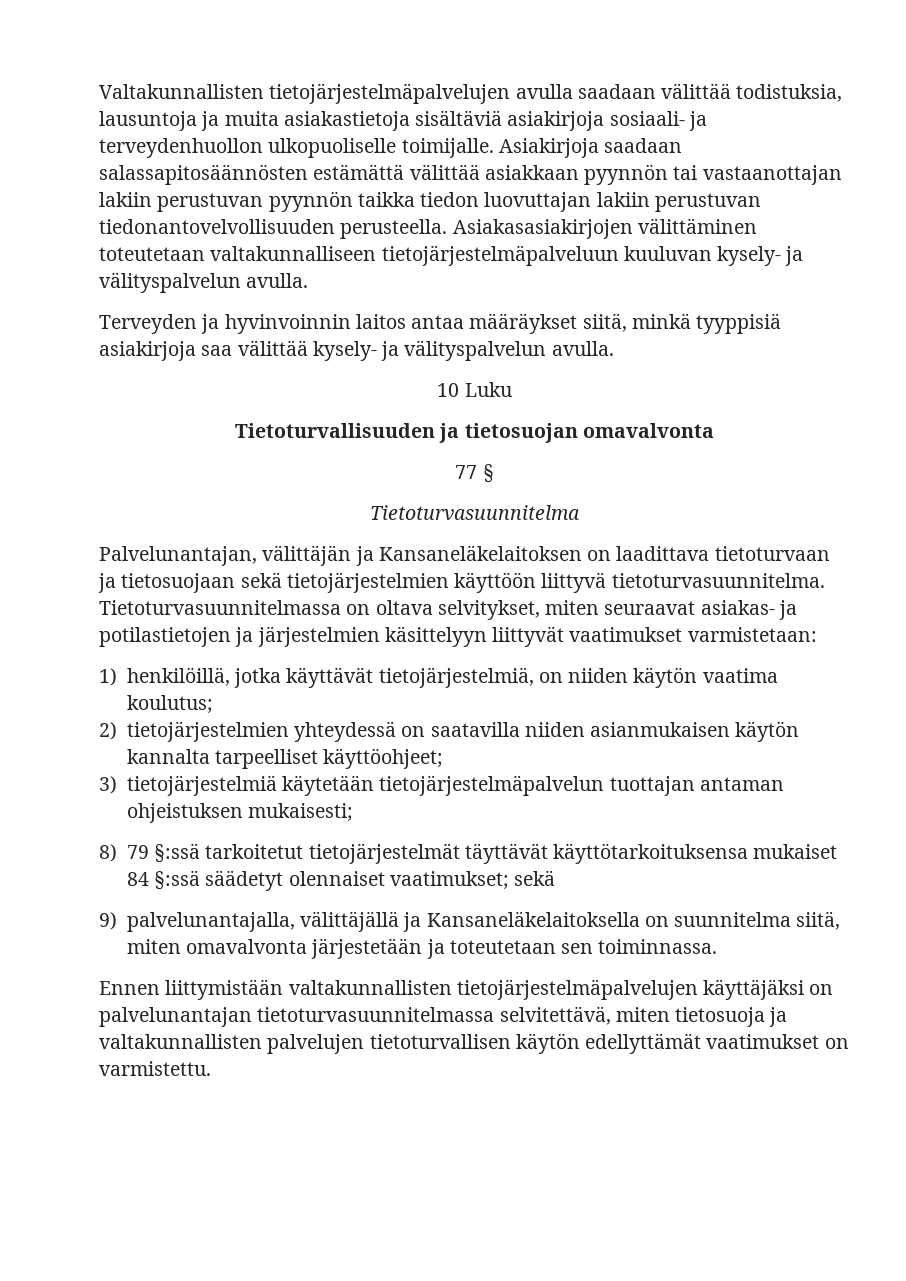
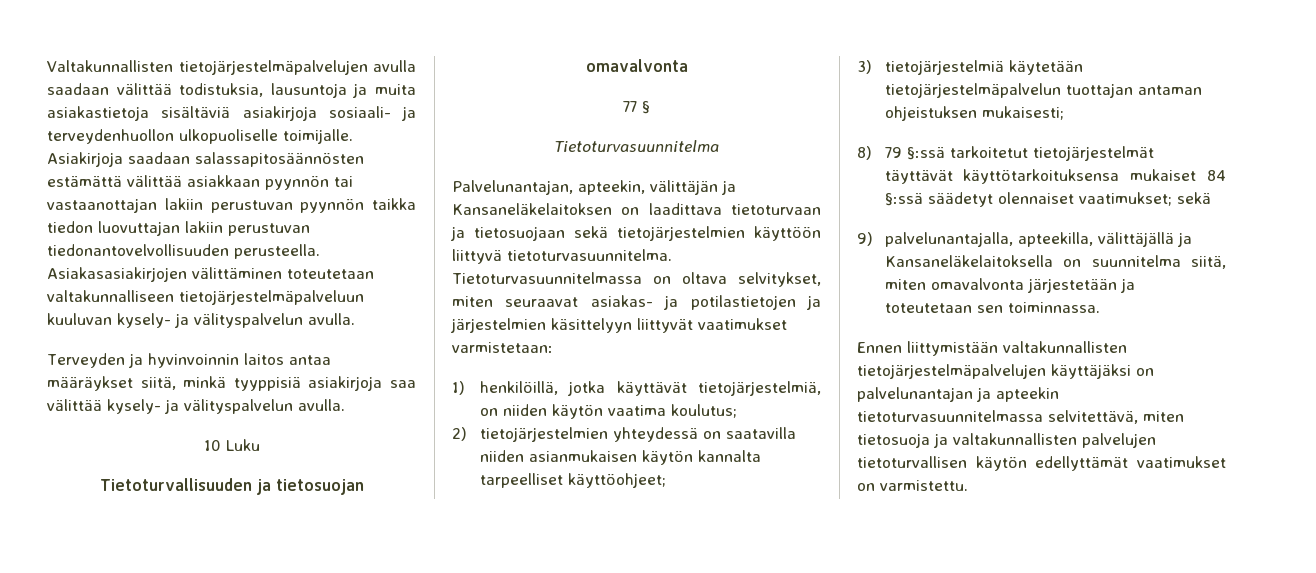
- Palvelunantajan, välittäjän ja Kansaneläkelaitoksen on laadittava tietoturvaan ja tietosuojaan sekä tietojärjestelmien käyttöön liittyvä tietoturvasuunnitelma.
+ Palvelunantajan, apteekin, välittäjän ja Kansaneläkelaitoksen on laadittava tietoturvaan ja tietosuojaan sekä tietojärjestelmien käyttöön liittyvä tietoturvasuunnitelma.
- 9) palvelunantajalla, välittäjällä ja Kansaneläkelaitoksella on suunnitelma siitä, miten omavalvonta järjestetään ja toteutetaan sen toiminnassa.
+ 9) palvelunantajalla, apteekilla, välittäjällä ja Kansaneläkelaitoksella on suunnitelma siitä, miten omavalvonta järjestetään ja toteutetaan sen toiminnassa.
- Ennen liittymistään valtakunnallisten tietojärjestelmäpalvelujen käyttäjäksi on palvelunantajan tietoturvasuunnitelmassa selvitettävä, miten tietosuoja ja valtakunnallisten palvelujen tietoturvallisen käytön edellyttämät vaatimukset on varmistettu.
+ Ennen liittymistään valtakunnallisten tietojärjestelmäpalvelujen käyttäjäksi on palvelunantajan ja apteekin tietoturvasuunnitelmassa selvitettävä, miten tietosuoja ja valtakunnallisten palvelujen tietoturvallisen käytön edellyttämät vaatimukset on varmistettu.

